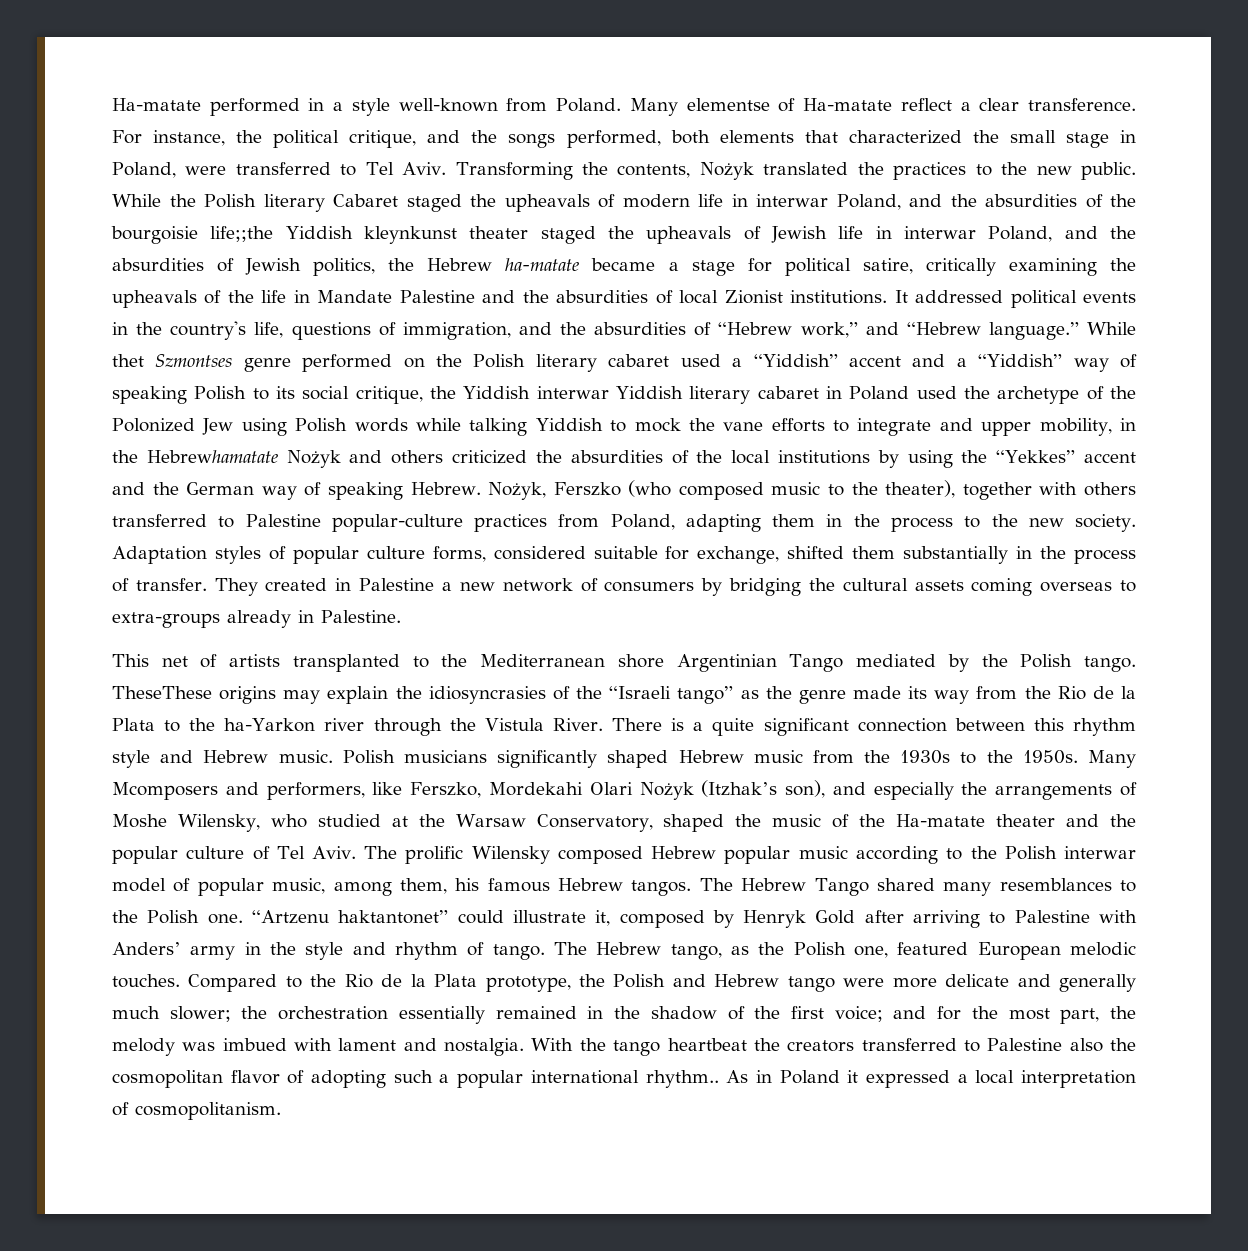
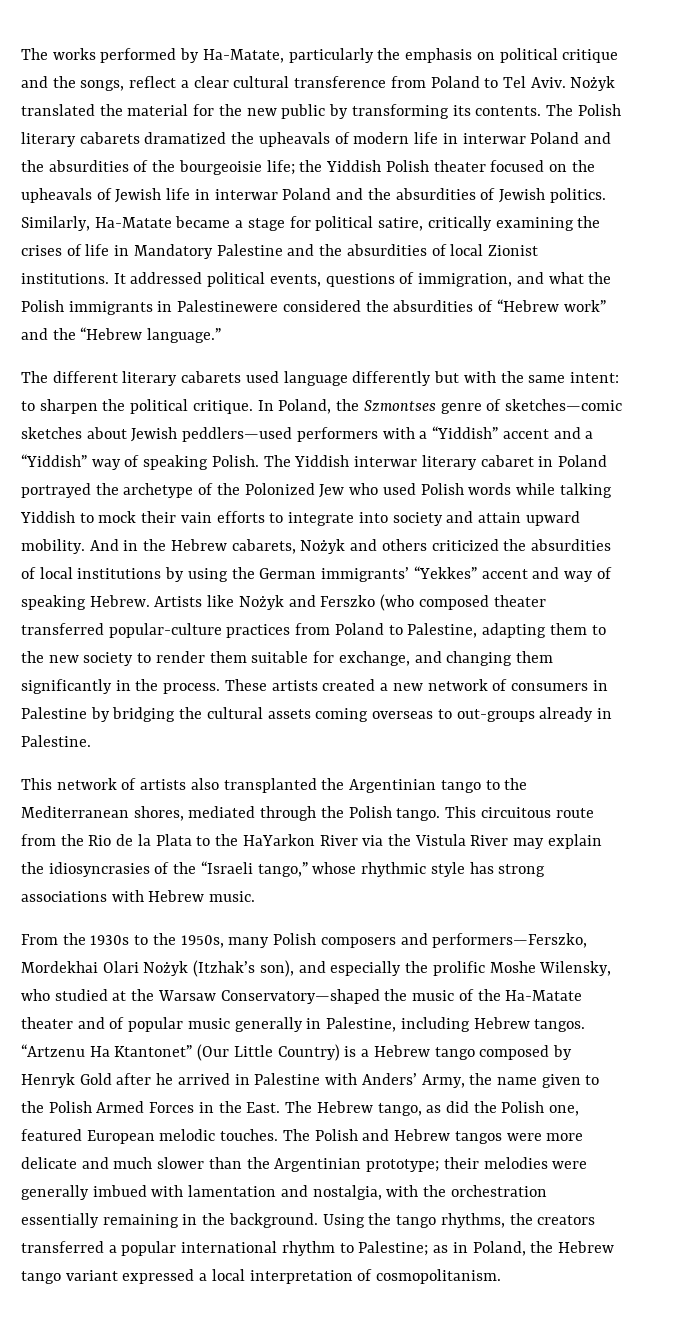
- Ha-matate performed in a style well-known from Poland. Many elementse of Ha-matate reflect a clear transference. For instance, the political critique, and the songs performed, both elements that characterized the small stage in Poland, were transferred to Tel Aviv. Transforming the contents, Nożyk translated the practices to the new public. While the Polish literary Cabaret staged the upheavals of modern life in interwar Poland, and the absurdities of the bourgoisie life;;the Yiddish kleynkunst theater staged the upheavals of Jewish life in interwar Poland, and the absurdities of Jewish politics, the Hebrew ha-matate became a stage for political satire, critically examining the upheavals of the life in Mandate Palestine and the absurdities of local Zionist institutions.
+ The works performed by Ha-Matate, particularly the emphasis on political critique and the songs, reflect a clear cultural transference from Poland to Tel Aviv. Nożyk translated the material for the new public by transforming its contents. The Polish literary cabarets dramatized the upheavals of modern life in interwar Poland and the absurdities of the bourgeoisie life; the Yiddish Polish theater focused on the upheavals of Jewish life in interwar Poland and the absurdities of Jewish politics. Similarly, Ha-Matate became a stage for political satire, critically examining the crises of life in Mandatory Palestine and the absurdities of local Zionist institutions.
- It addressed political events in the country's life, questions of immigration, and the absurdities of “Hebrew work,” and “Hebrew language.” While thet Szmontses genre performed on the Polish literary cabaret used a “Yiddish” accent and a “Yiddish” way of speaking Polish to its social critique, the Yiddish interwar Yiddish literary cabaret in Poland used the archetype of the Polonized Jew using Polish words while talking Yiddish to mock the vane efforts to integrate and upper mobility, in the Hebrewhamatate Nożyk and others criticized the absurdities of the local institutions by using the “Yekkes” accent and the German way of speaking Hebrew.
+ It addressed political events, questions of immigration, and what the Polish immigrants in Palestinewere considered the absurdities of “Hebrew work” and the “Hebrew language.”
+ The different literary cabarets used language differently but with the same intent: to sharpen the political critique. In Poland, the Szmontses genre of sketches—comic sketches about Jewish peddlers—used performers with a “Yiddish” accent and a “Yiddish” way of speaking Polish. The Yiddish interwar literary cabaret in Poland portrayed the archetype of the Polonized Jew who used Polish words while talking Yiddish to mock their vain efforts to integrate into society and attain upward mobility. And in the Hebrew cabarets, Nożyk and others criticized the absurdities of local institutions by using the German immigrants’ “Yekkes” accent and way of speaking Hebrew.
- Nożyk, Ferszko (who composed music to the theater), together with others transferred to Palestine popular-culture practices from Poland, adapting them in the process to the new society. Adaptation styles of popular culture forms, considered suitable for exchange, shifted them substantially in the process of transfer. They created in Palestine a new network of consumers by bridging the cultural assets coming overseas to extra-groups already in Palestine.
+ Artists like Nożyk and Ferszko (who composed theater transferred popular-culture practices from Poland to Palestine, adapting them to the new society to render them suitable for exchange, and changing them significantly in the process. These artists created a new network of consumers in Palestine by bridging the cultural assets coming overseas to out-groups already in Palestine.
- This net of artists transplanted to the Mediterranean shore Argentinian Tango mediated by the Polish tango. TheseThese origins may explain the idiosyncrasies of the “Israeli tango” as the genre made its way from the Rio de la Plata to the ha-Yarkon river through the Vistula River. There is a quite significant connection between this rhythm style and Hebrew music. Polish musicians significantly shaped Hebrew music from the 1930s to the 1950s. Many Mcomposers and performers, like Ferszko, Mordekahi Olari Nożyk (Itzhak’s son), and especially the arrangements of Moshe Wilensky, who studied at the Warsaw Conservatory, shaped the music of the Ha-matate theater and the popular culture of Tel Aviv. The prolific Wilensky composed Hebrew popular music according to the Polish interwar model of popular music, among them, his famous Hebrew tangos. The Hebrew Tango shared many resemblances to the Polish one. “Artzenu haktantonet” could illustrate it, composed by Henryk Gold after arriving to Palestine with Anders’ army in the style and rhythm of tango.
+ This network of artists also transplanted the Argentinian tango to the Mediterranean shores, mediated through the Polish tango. This circuitous route from the Rio de la Plata to the HaYarkon River via the Vistula River may explain the idiosyncrasies of the “Israeli tango,” whose rhythmic style has strong associations with Hebrew music.
+ From the 1930s to the 1950s, many Polish composers and performers—Ferszko, Mordekhai Olari Nożyk (Itzhak’s son), and especially the prolific Moshe Wilensky, who studied at the Warsaw Conservatory—shaped the music of the Ha-Matate theater and of popular music generally in Palestine, including Hebrew tangos. “Artzenu Ha Ktantonet” (Our Little Country) is a Hebrew tango composed by Henryk Gold after he arrived in Palestine with Anders’ Army, the name given to the Polish Armed Forces in the East.
- The Hebrew tango, as the Polish one, featured European melodic touches.
+ The Hebrew tango, as did the Polish one, featured European melodic touches.
- Compared to the Rio de la Plata prototype, the Polish and Hebrew tango were more delicate and generally much slower; the orchestration essentially remained in the shadow of the first voice; and for the most part, the melody was imbued with lament and nostalgia. With the tango heartbeat the creators transferred to Palestine also the cosmopolitan flavor of adopting such a popular international rhythm.. As in Poland it expressed a local interpretation of cosmopolitanism.
+ The Polish and Hebrew tangos were more delicate and much slower than the Argentinian prototype; their melodies were generally imbued with lamentation and nostalgia, with the orchestration essentially remaining in the background. Using the tango rhythms, the creators transferred a popular international rhythm to Palestine; as in Poland, the Hebrew tango variant expressed a local interpretation of cosmopolitanism.

